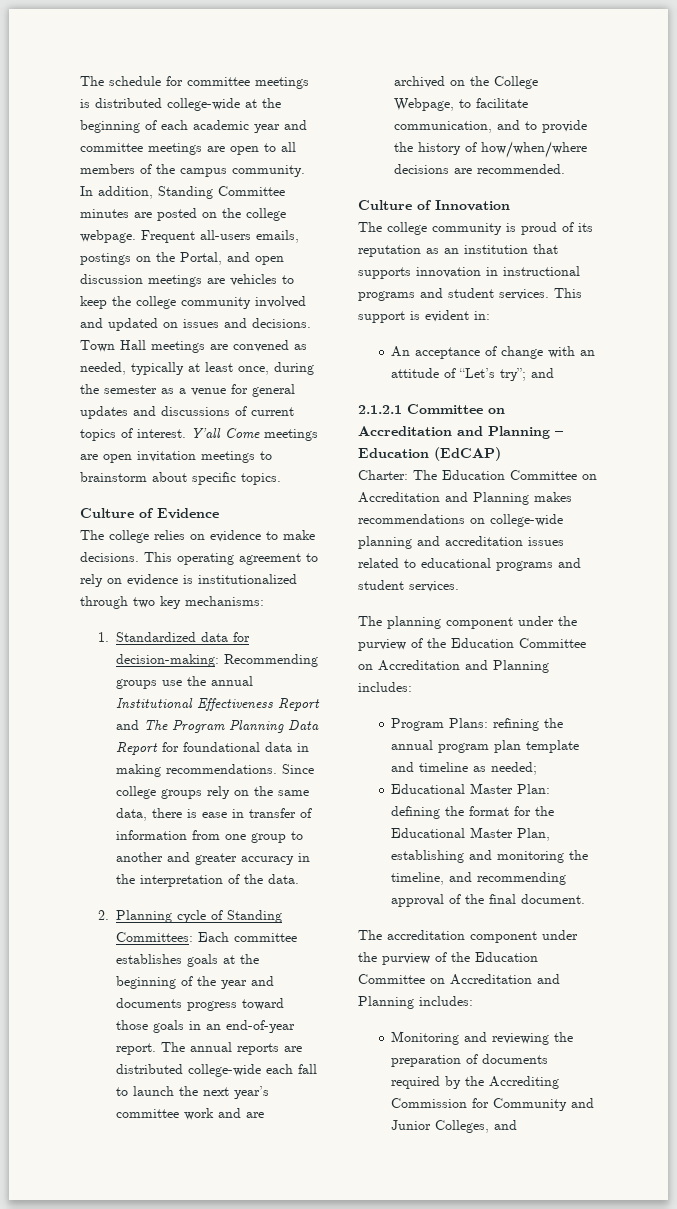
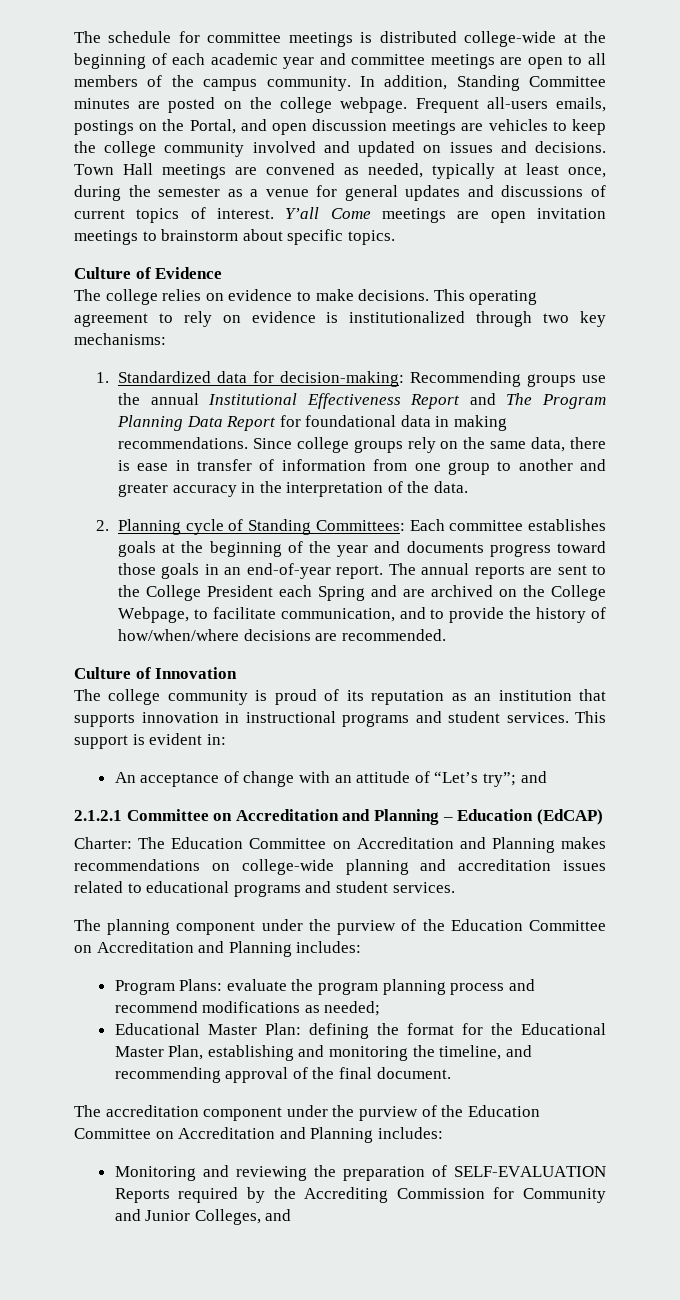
- The annual reports are distributed college-wide each fall to launch the next year’s committee work and are archived on the College Webpage, to facilitate communication, and to provide the history of how/when/where decisions are recommended.
+ The annual reports are sent to the College President each Spring and are archived on the College Webpage, to facilitate communication, and to provide the history of how/when/where decisions are recommended.
- Program Plans: refining the annual program plan template and timeline as needed;
+ Program Plans: evaluate the program planning process and recommend modifications as needed;
- Monitoring and reviewing the preparation of documents required by the Accrediting Commission for Community and Junior Colleges, and
+ Monitoring and reviewing the preparation of SELF-EVALUATION Reports required by the Accrediting Commission for Community and Junior Colleges, and

